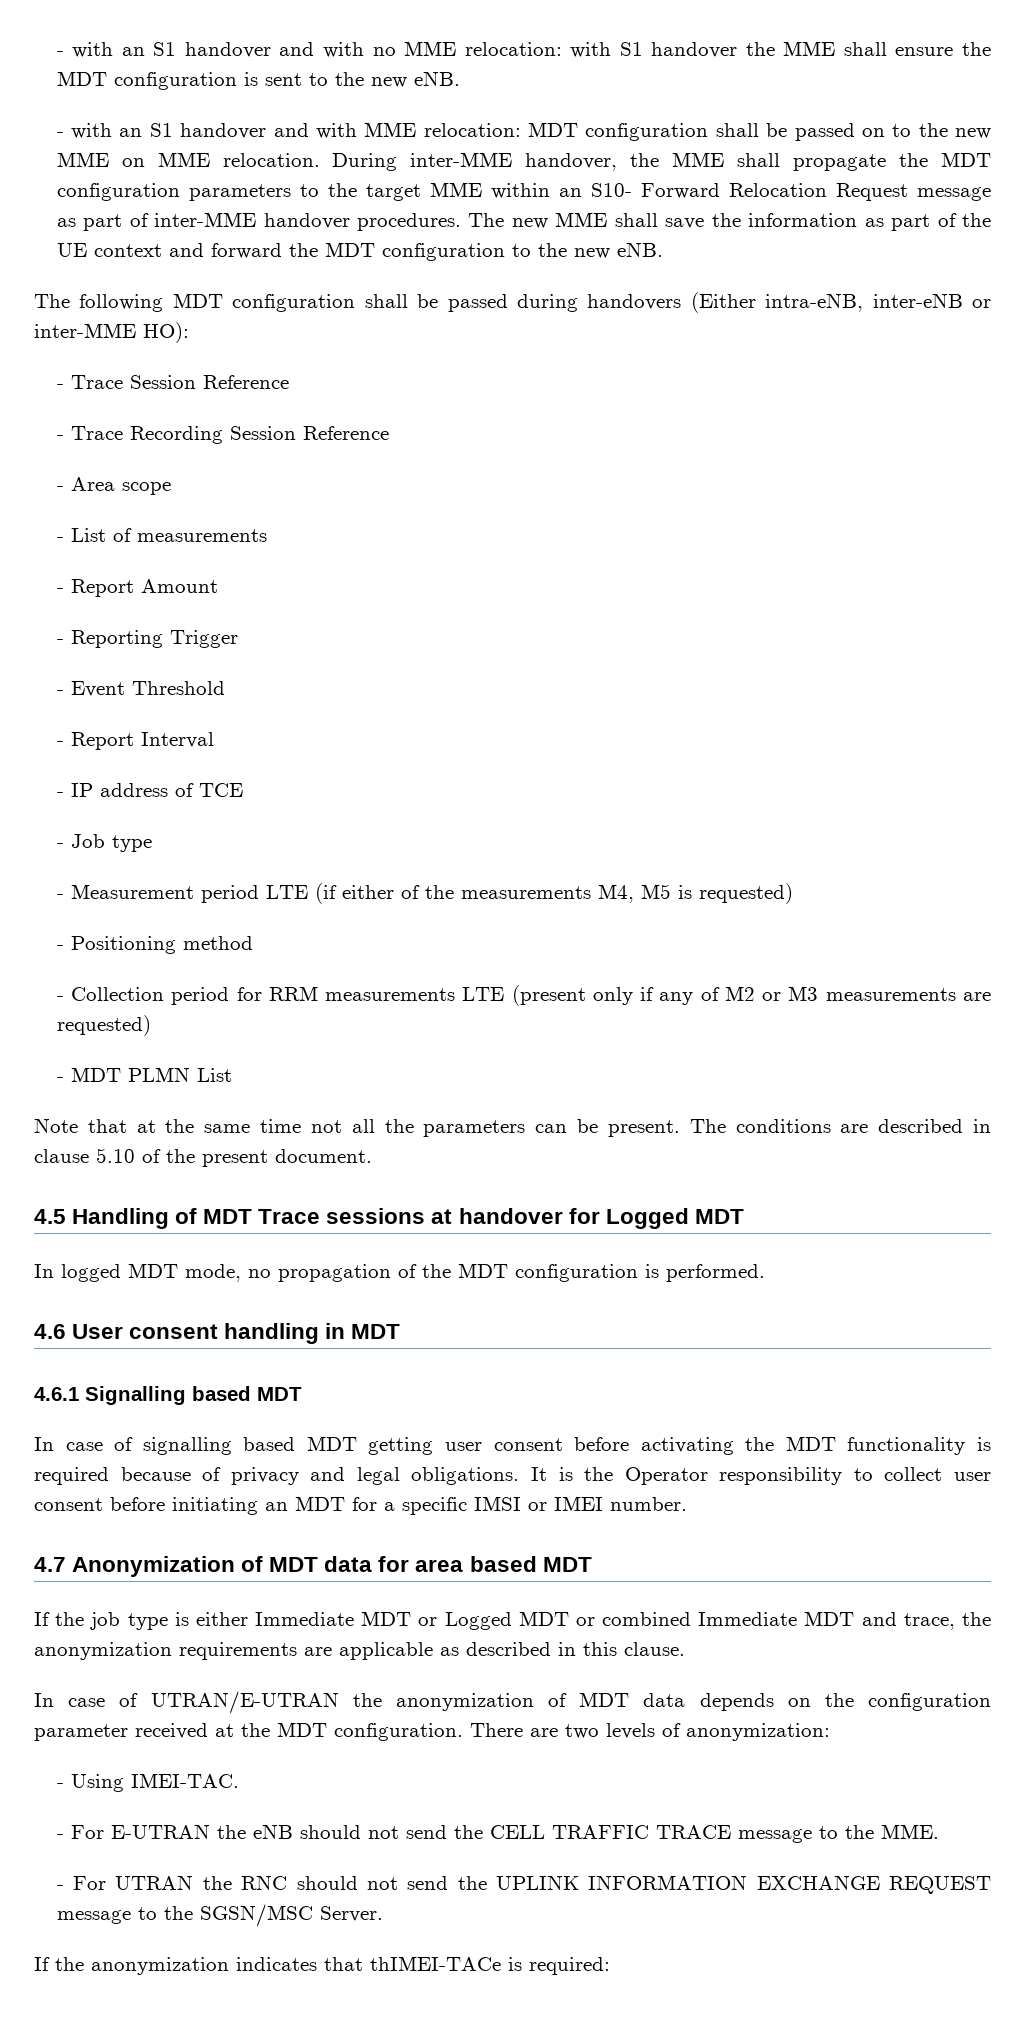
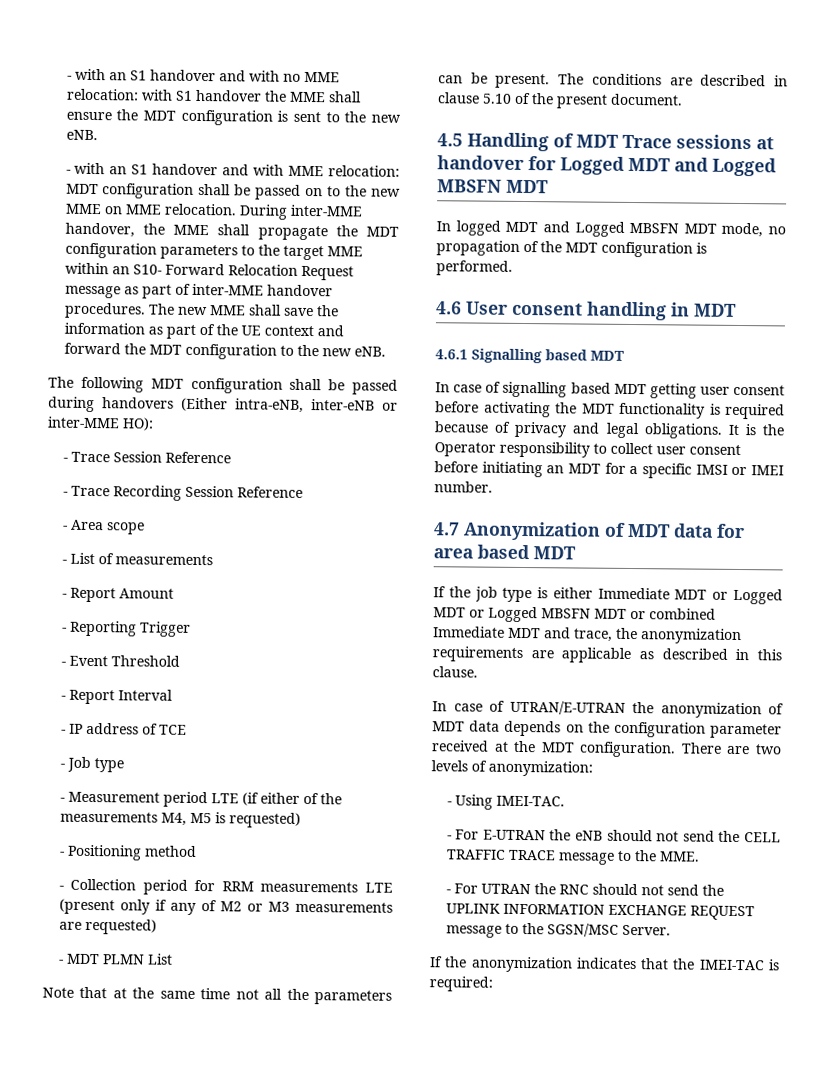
- 4.5 Handling of MDT Trace sessions at handover for Logged MDT
+ 4.5 Handling of MDT Trace sessions at handover for Logged MDT and Logged MBSFN MDT
- In logged MDT mode, no propagation of the MDT configuration is performed.
+ In logged MDT and Logged MBSFN MDT mode, no propagation of the MDT configuration is performed.
- If the job type is either Immediate MDT or Logged MDT or combined Immediate MDT and trace, the anonymization requirements are applicable as described in this clause.
+ If the job type is either Immediate MDT or Logged MDT or Logged MBSFN MDT or combined Immediate MDT and trace, the anonymization requirements are applicable as described in this clause.
- If the anonymization indicates that thIMEI-TACe is required:
+ If the anonymization indicates that the IMEI-TAC is required:

